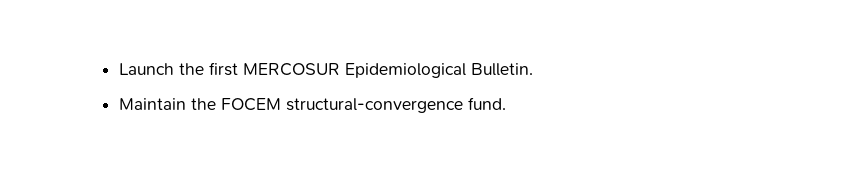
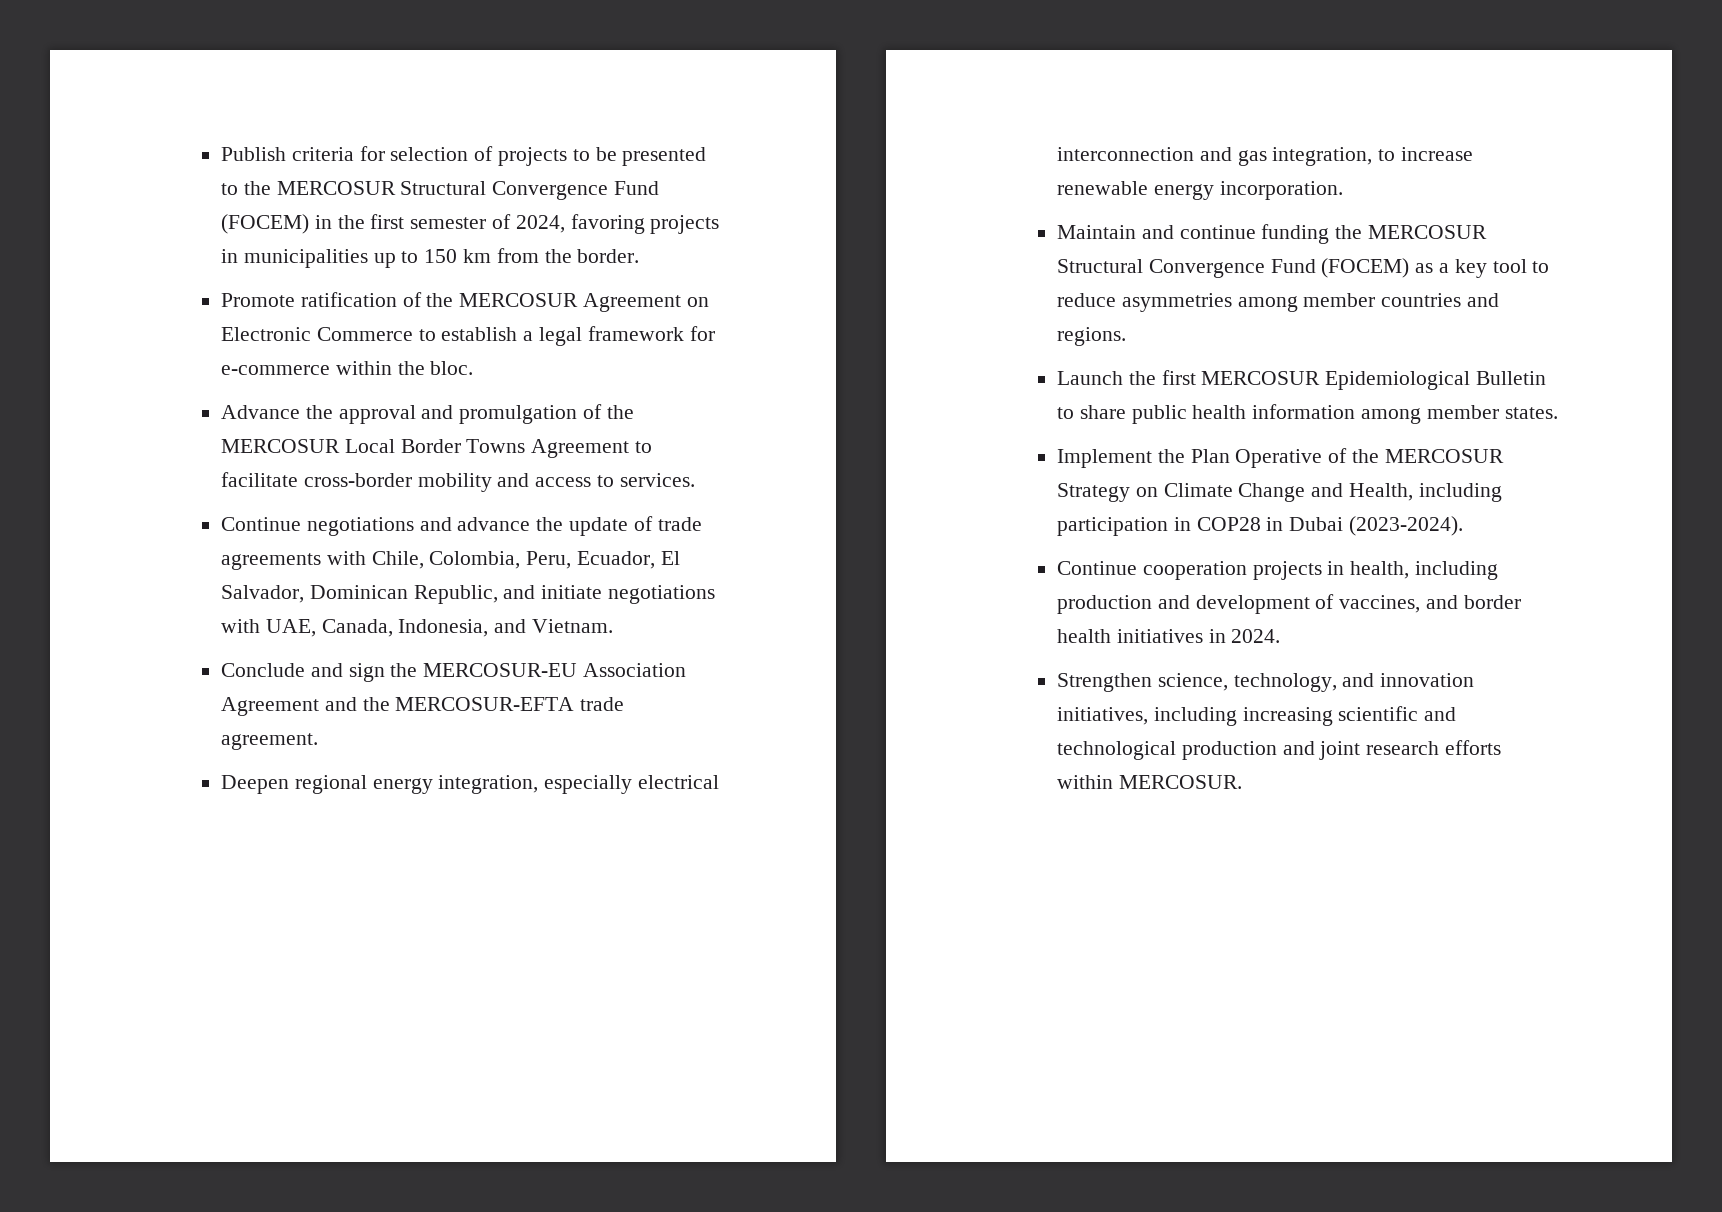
+ Publish criteria for selection of projects to be presented to the MERCOSUR Structural Convergence Fund (FOCEM) in the first semester of 2024, favoring projects in municipalities up to 150 km from the border.
+ Promote ratification of the MERCOSUR Agreement on Electronic Commerce to establish a legal framework for e-commerce within the bloc.
+ Advance the approval and promulgation of the MERCOSUR Local Border Towns Agreement to facilitate cross-border mobility and access to services.
+ Continue negotiations and advance the update of trade agreements with Chile, Colombia, Peru, Ecuador, El Salvador, Dominican Republic, and initiate negotiations with UAE, Canada, Indonesia, and Vietnam.
+ Conclude and sign the MERCOSUR-EU Association Agreement and the MERCOSUR-EFTA trade agreement.
+ Deepen regional energy integration, especially electrical interconnection and gas integration, to increase renewable energy incorporation.
+ Maintain and continue funding the MERCOSUR Structural Convergence Fund (FOCEM) as a key tool to reduce asymmetries among member countries and regions.
- Launch the first MERCOSUR Epidemiological Bulletin.
- Maintain the FOCEM structural-convergence fund.
+ Launch the first MERCOSUR Epidemiological Bulletin to share public health information among member states.
+ Implement the Plan Operative of the MERCOSUR Strategy on Climate Change and Health, including participation in COP28 in Dubai (2023-2024).
+ Continue cooperation projects in health, including production and development of vaccines, and border health initiatives in 2024.
+ Strengthen science, technology, and innovation initiatives, including increasing scientific and technological production and joint research efforts within MERCOSUR.

